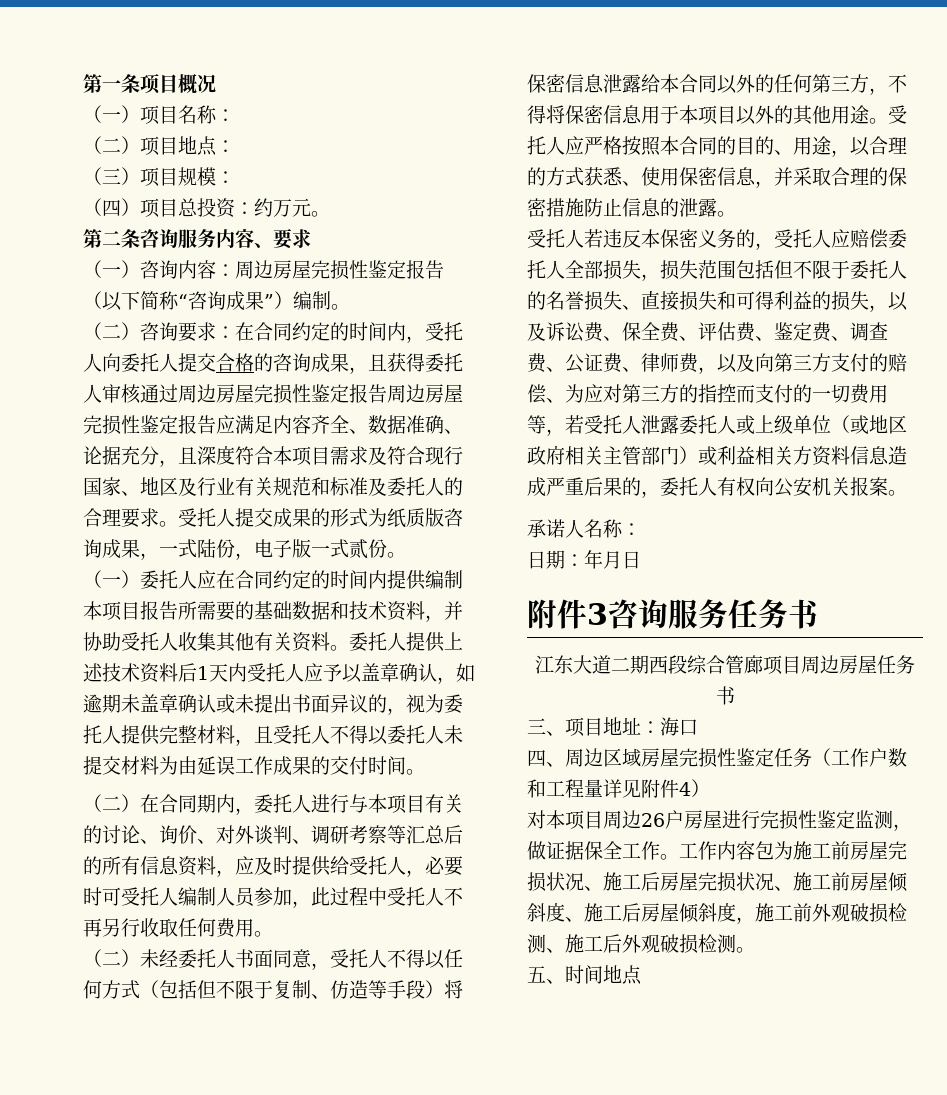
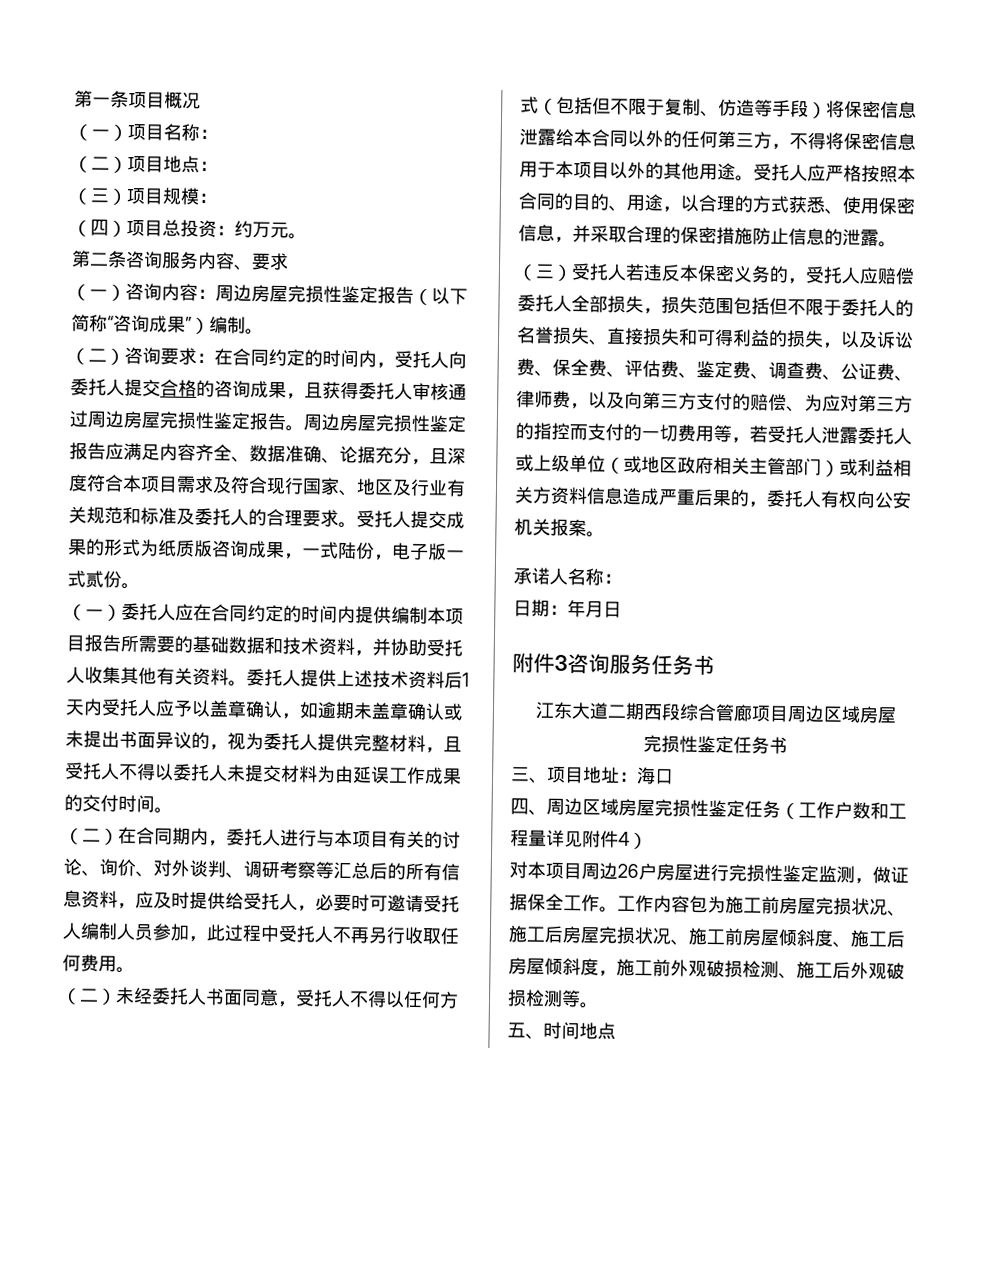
- 在合同约定的时间内，受托人向委托人提交合格的咨询成果，且获得委托人审核通过周边房屋完损性鉴定报告周边房屋完损性鉴定报告应满足内容齐全、数据准确、论据充分，且深度符合本项目需求及符合现行国家、地区及行业有关规范和标准及委托人的合理要求。
+ 在合同约定的时间内，受托人向委托人提交合格的咨询成果，且获得委托人审核通过周边房屋完损性鉴定报告。周边房屋完损性鉴定报告应满足内容齐全、数据准确、论据充分，且深度符合本项目需求及符合现行国家、地区及行业有关规范和标准及委托人的合理要求。
- （二）在合同期内，委托人进行与本项目有关的讨论、询价、对外谈判、调研考察等汇总后的所有信息资料，应及时提供给受托人，必要时可受托人编制人员参加，此过程中受托人不再另行收取任何费用。
+ （二）在合同期内，委托人进行与本项目有关的讨论、询价、对外谈判、调研考察等汇总后的所有信息资料，应及时提供给受托人，必要时可邀请受托人编制人员参加，此过程中受托人不再另行收取任何费用。
- 受托人若违反本保密义务的，受托人应赔偿委托人全部损失，损失范围包括但不限于委托人的名誉损失、直接损失和可得利益的损失，以及诉讼费、保全费、评估费、鉴定费、调查费、公证费、律师费，以及向第三方支付的赔偿、为应对第三方的指控而支付的一切费用等，若受托人泄露委托人或上级单位（或地区政府相关主管部门）或利益相关方资料信息造成严重后果的，委托人有权向公安机关报案。
+ （三）受托人若违反本保密义务的，受托人应赔偿委托人全部损失，损失范围包括但不限于委托人的名誉损失、直接损失和可得利益的损失，以及诉讼费、保全费、评估费、鉴定费、调查费、公证费、律师费，以及向第三方支付的赔偿、为应对第三方的指控而支付的一切费用等，若受托人泄露委托人或上级单位（或地区政府相关主管部门）或利益相关方资料信息造成严重后果的，委托人有权向公安机关报案。
- 江东大道二期西段综合管廊项目周边房屋任务书
+ 江东大道二期西段综合管廊项目周边区域房屋
+ 完损性鉴定任务书
- 工作内容包为施工前房屋完损状况、施工后房屋完损状况、施工前房屋倾斜度、施工后房屋倾斜度，施工前外观破损检测、施工后外观破损检测。
+ 工作内容包为施工前房屋完损状况、施工后房屋完损状况、施工前房屋倾斜度、施工后房屋倾斜度，施工前外观破损检测、施工后外观破损检测等。

